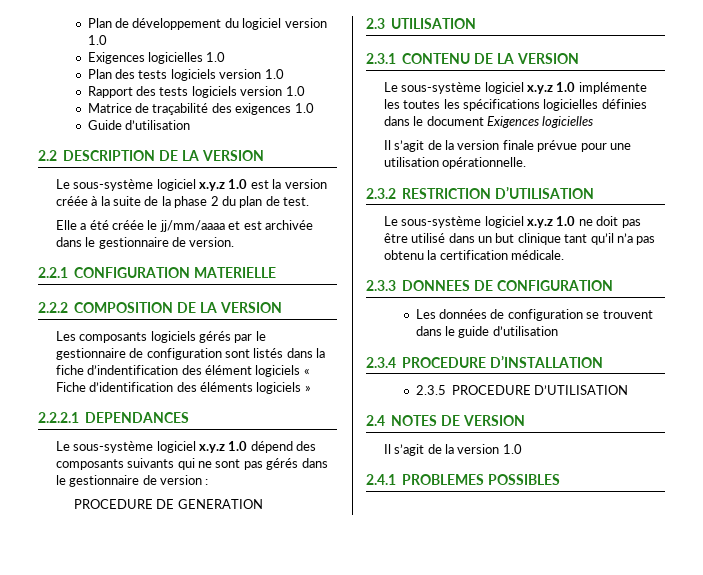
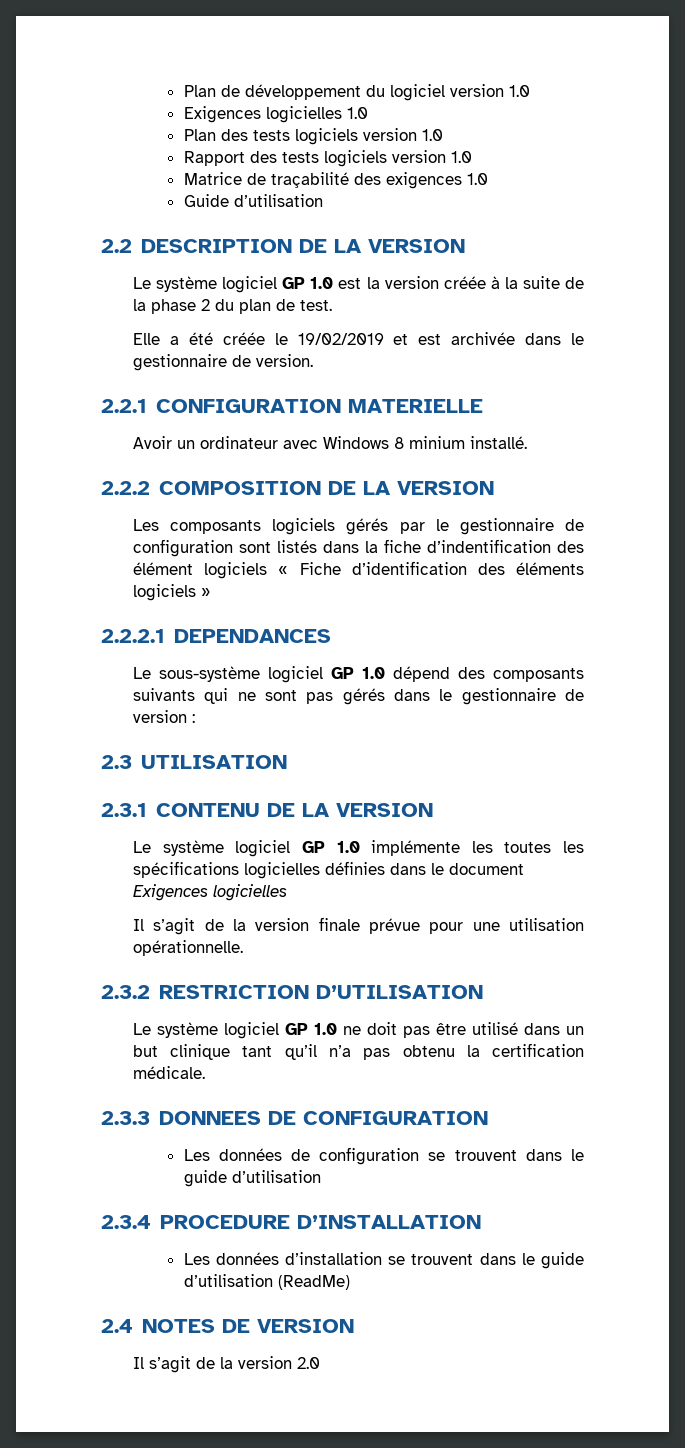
- Le sous-système logiciel x.y.z 1.0 est la version créée à la suite de la phase 2 du plan de test.
+ Le système logiciel GP 1.0 est la version créée à la suite de la phase 2 du plan de test.
- Elle a été créée le jj/mm/aaaa et est archivée dans le gestionnaire de version.
+ Elle a été créée le 19/02/2019 et est archivée dans le gestionnaire de version.
+ Avoir un ordinateur avec Windows 8 minium installé.
- Le sous-système logiciel x.y.z 1.0 dépend des composants suivants qui ne sont pas gérés dans le gestionnaire de version :
+ Le sous-système logiciel GP 1.0 dépend des composants suivants qui ne sont pas gérés dans le gestionnaire de version :
- PROCEDURE DE GENERATION
- Le sous-système logiciel x.y.z 1.0 implémente les toutes les spécifications logicielles définies dans le document Exigences logicielles
+ Le système logiciel GP 1.0 implémente les toutes les spécifications logicielles définies dans le document Exigences logicielles
- Le sous-système logiciel x.y.z 1.0 ne doit pas être utilisé dans un but clinique tant qu’il n’a pas obtenu la certification médicale.
+ Le système logiciel GP 1.0 ne doit pas être utilisé dans un but clinique tant qu’il n’a pas obtenu la certification médicale.
- 2.3.5 PROCEDURE D’UTILISATION
+ Les données d’installation se trouvent dans le guide d’utilisation (ReadMe)
- Il s’agit de la version 1.0
- 2.4.1 PROBLEMES POSSIBLES
+ Il s’agit de la version 2.0

